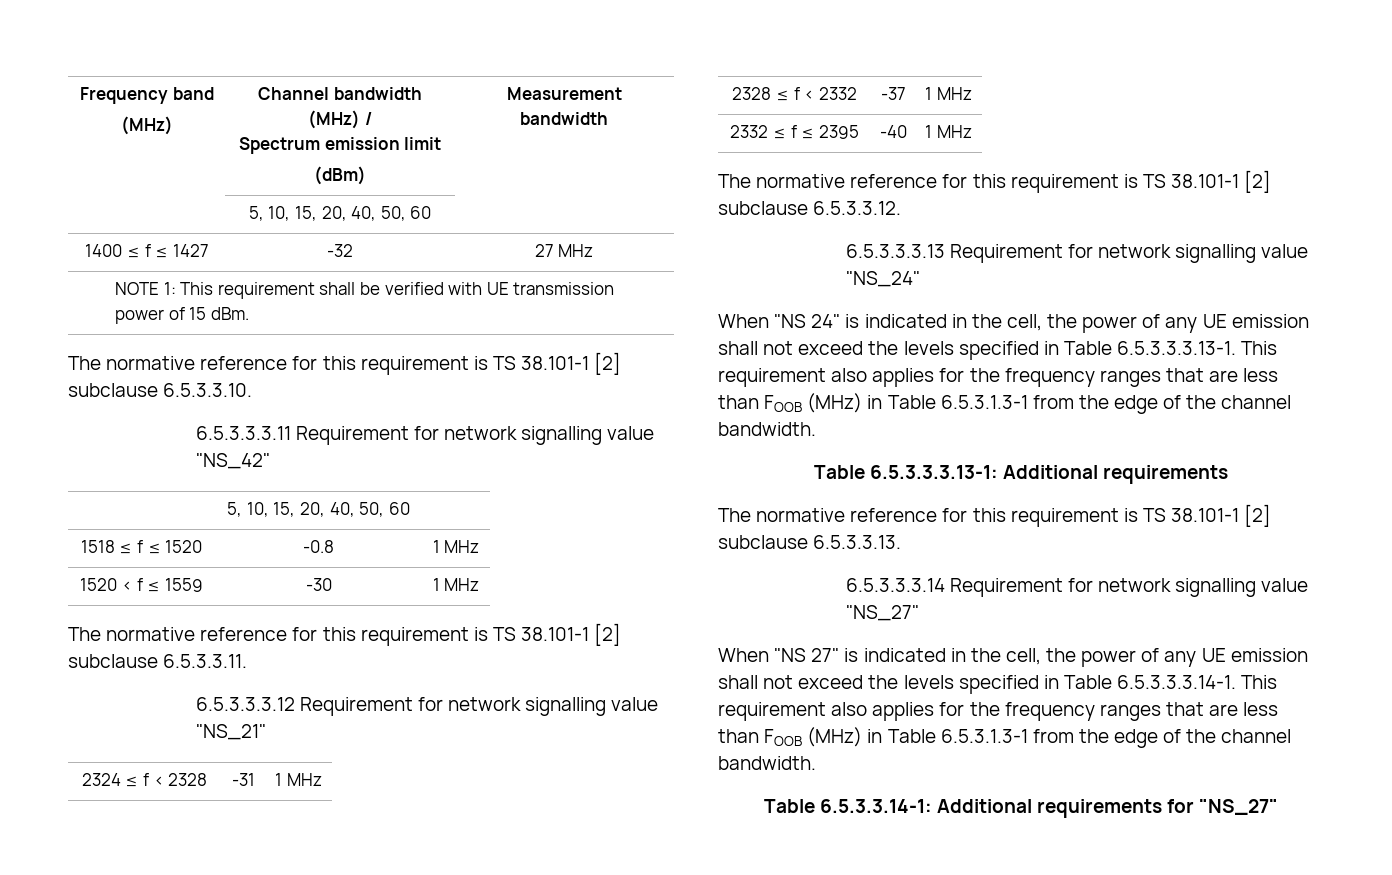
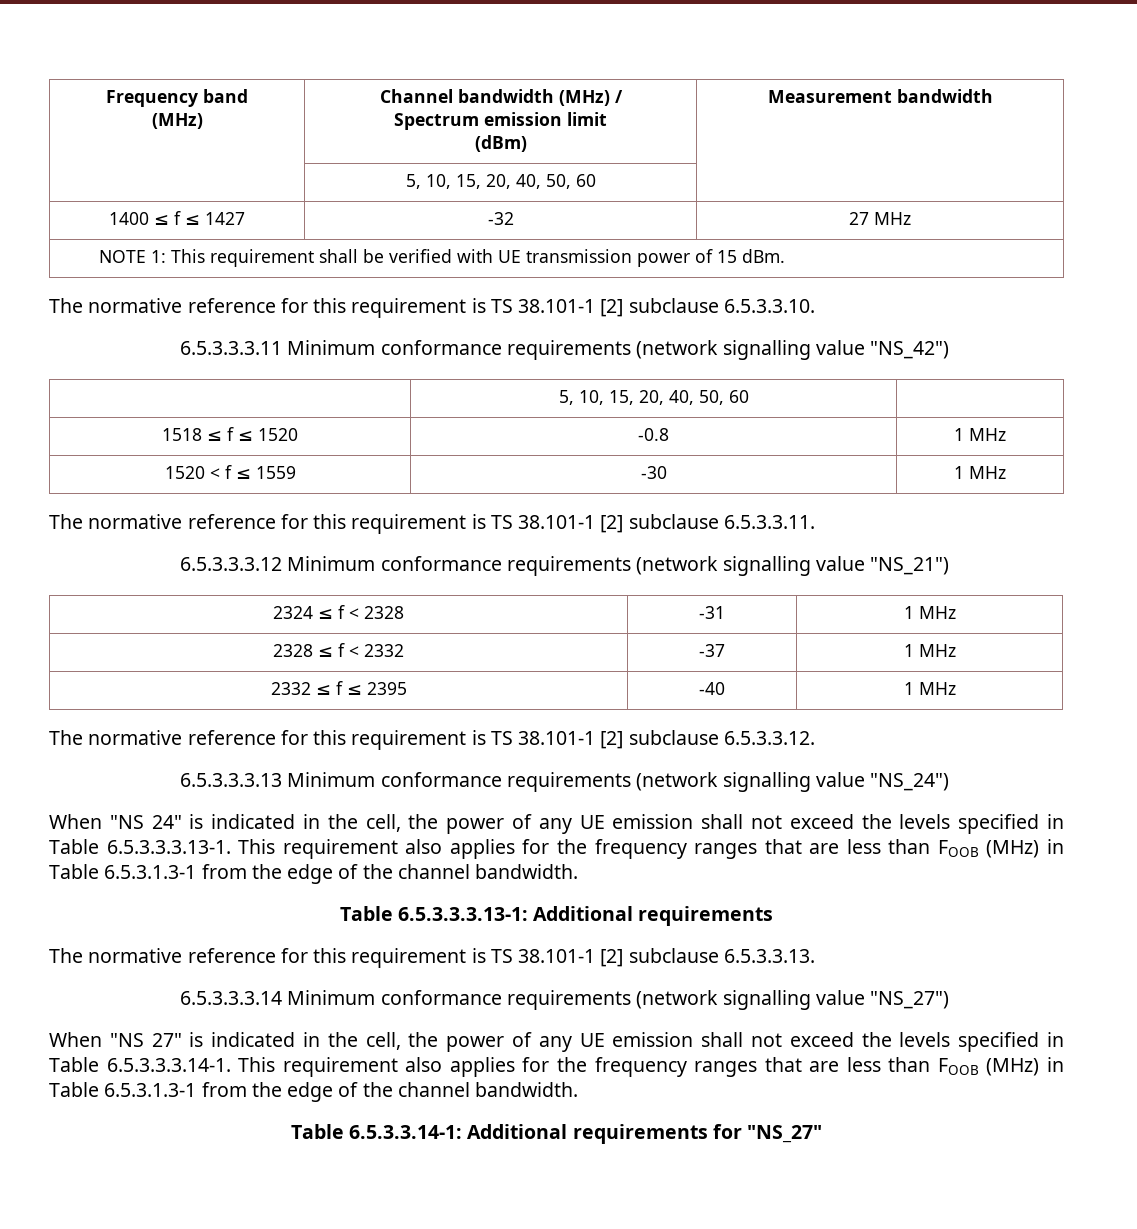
- 6.5.3.3.3.11 Requirement for network signalling value "NS_42"
+ 6.5.3.3.3.11 Minimum conformance requirements (network signalling value "NS_42")
- 6.5.3.3.3.12 Requirement for network signalling value "NS_21"
+ 6.5.3.3.3.12 Minimum conformance requirements (network signalling value "NS_21")
- 6.5.3.3.3.13 Requirement for network signalling value "NS_24"
+ 6.5.3.3.3.13 Minimum conformance requirements (network signalling value "NS_24")
- 6.5.3.3.3.14 Requirement for network signalling value "NS_27"
+ 6.5.3.3.3.14 Minimum conformance requirements (network signalling value "NS_27")

